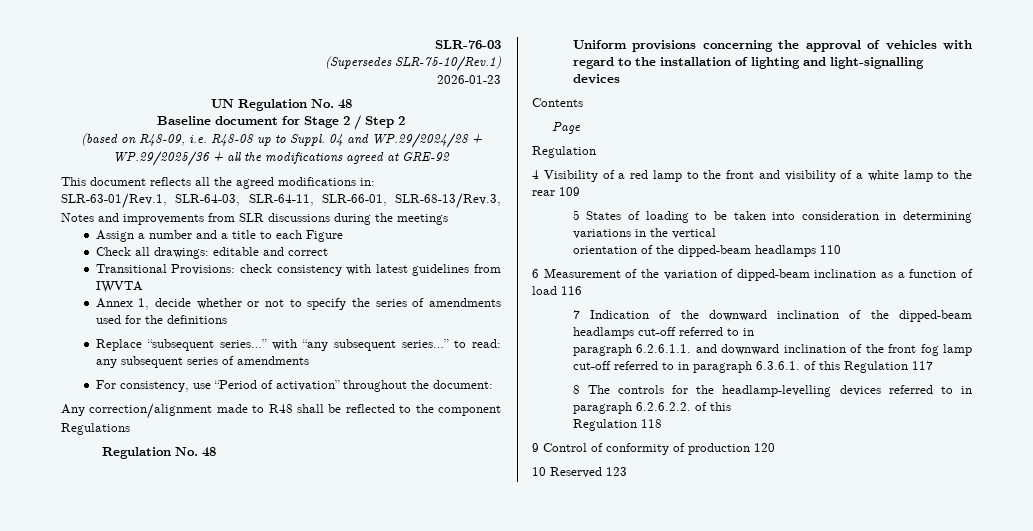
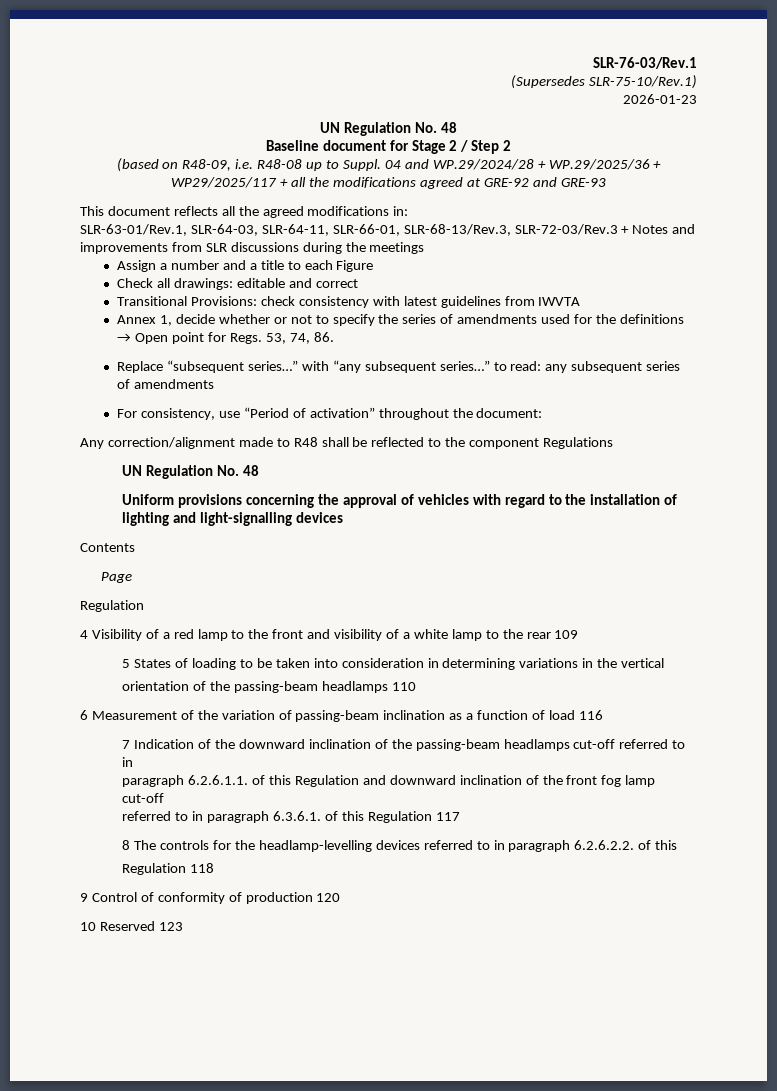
- SLR-76-03
+ SLR-76-03/Rev.1
- 04 and WP.29/2024/28 + WP.29/2025/36 + all the modifications agreed at GRE-92
+ 04 and WP.29/2024/28 + WP.29/2025/36 + WP29/2025/117 + all the modifications agreed at GRE-92 and GRE-93
- SLR-63-01/Rev.1, SLR-64-03, SLR-64-11, SLR-66-01, SLR-68-13/Rev.3, Notes and improvements from SLR discussions during the meetings
+ SLR-63-01/Rev.1, SLR-64-03, SLR-64-11, SLR-66-01, SLR-68-13/Rev.3, SLR-72-03/Rev.3 + Notes and improvements from SLR discussions during the meetings
- Annex 1, decide whether or not to specify the series of amendments used for the definitions
+ Annex 1, decide whether or not to specify the series of amendments used for the definitions → Open point for Regs. 53, 74, 86.
  Any correction/alignment made to R48 shall be reflected to the component Regulations
- Regulation No. 48
+ UN Regulation No. 48
- orientation of the dipped-beam headlamps 110
+ orientation of the passing-beam headlamps 110
- 6 Measurement of the variation of dipped-beam inclination as a function of load 116
+ 6 Measurement of the variation of passing-beam inclination as a function of load 116
- 7 Indication of the downward inclination of the dipped-beam headlamps cut-off referred to in
+ 7 Indication of the downward inclination of the passing-beam headlamps cut-off referred to in
- paragraph 6.2.6.1.1. and downward inclination of the front fog lamp cut-off referred to in paragraph 6.3.6.1. of this Regulation 117
+ paragraph 6.2.6.1.1. of this Regulation and downward inclination of the front fog lamp cut-off
+ referred to in paragraph 6.3.6.1. of this Regulation 117

